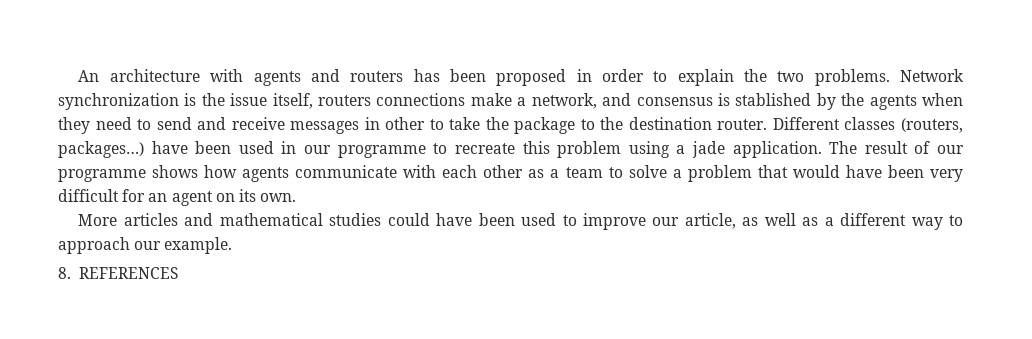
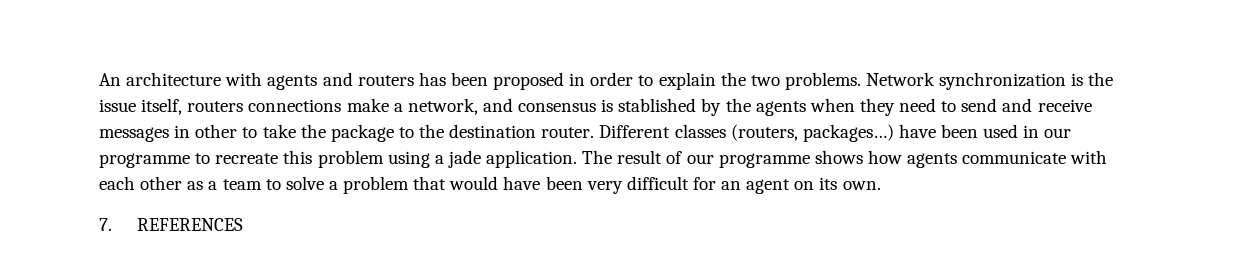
- More articles and mathematical studies could have been used to improve our article, as well as a different way to approach our example.
- 8. REFERENCES
+ 7. REFERENCES

